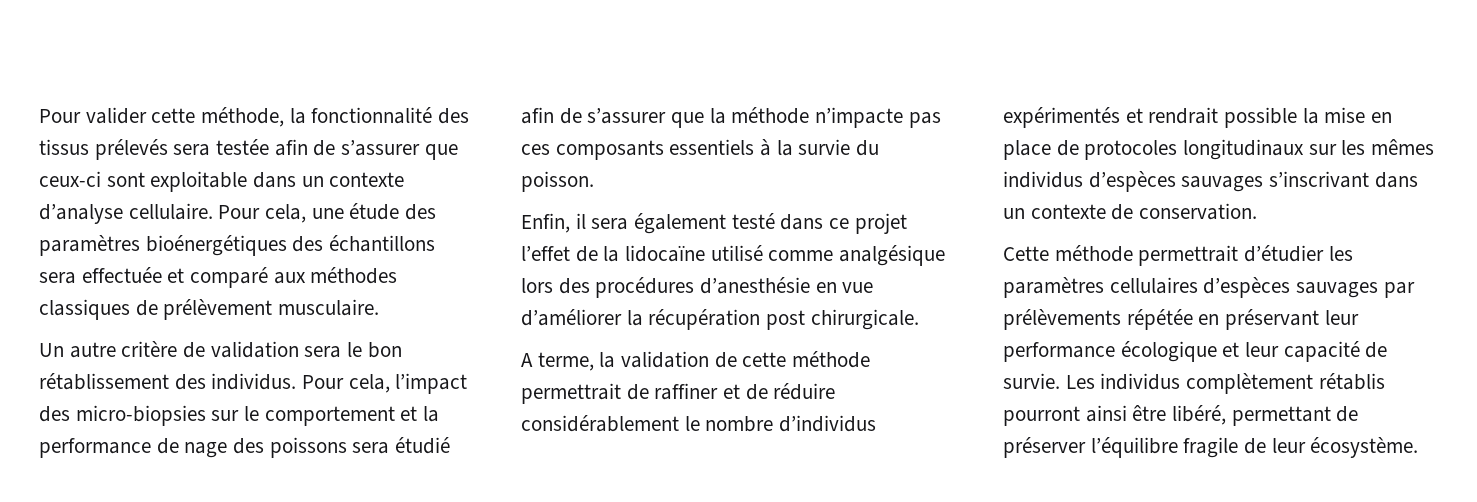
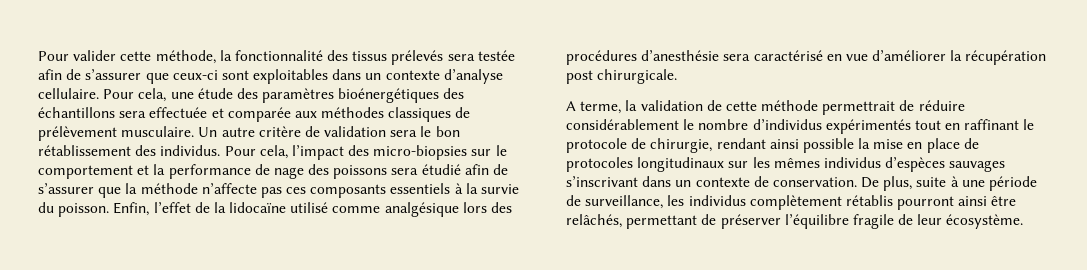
- Pour valider cette méthode, la fonctionnalité des tissus prélevés sera testée afin de s’assurer que ceux-ci sont exploitable dans un contexte d’analyse cellulaire.
+ Pour valider cette méthode, la fonctionnalité des tissus prélevés sera testée afin de s’assurer que ceux-ci sont exploitables dans un contexte d’analyse cellulaire.
- Pour cela, une étude des paramètres bioénergétiques des échantillons sera effectuée et comparé aux méthodes classiques de prélèvement musculaire.
- Un autre critère de validation sera le bon rétablissement des individus.
+ Pour cela, une étude des paramètres bioénergétiques des échantillons sera effectuée et comparée aux méthodes classiques de prélèvement musculaire. Un autre critère de validation sera le bon rétablissement des individus.
- Pour cela, l’impact des micro-biopsies sur le comportement et la performance de nage des poissons sera étudié afin de s’assurer que la méthode n’impacte pas ces composants essentiels à la survie du poisson.
- Enfin, il sera également testé dans ce projet l’effet de la lidocaïne utilisé comme analgésique lors des procédures d’anesthésie en vue d’améliorer la récupération post chirurgicale.
+ Pour cela, l’impact des micro-biopsies sur le comportement et la performance de nage des poissons sera étudié afin de s’assurer que la méthode n’affecte pas ces composants essentiels à la survie du poisson. Enfin, l’effet de la lidocaïne utilisé comme analgésique lors des procédures d’anesthésie sera caractérisé en vue d’améliorer la récupération post chirurgicale.
- A terme, la validation de cette méthode permettrait de raffiner et de réduire considérablement le nombre d’individus expérimentés et rendrait possible la mise en place de protocoles longitudinaux sur les mêmes individus d’espèces sauvages s’inscrivant dans un contexte de conservation.
- Cette méthode permettrait d’étudier les paramètres cellulaires d’espèces sauvages par prélèvements répétée en préservant leur performance écologique et leur capacité de survie. Les individus complètement rétablis pourront ainsi être libéré, permettant de préserver l’équilibre fragile de leur écosystème.
+ A terme, la validation de cette méthode permettrait de réduire considérablement le nombre d’individus expérimentés tout en raffinant le protocole de chirurgie, rendant ainsi possible la mise en place de protocoles longitudinaux sur les mêmes individus d’espèces sauvages s’inscrivant dans un contexte de conservation. De plus, suite à une période de surveillance, les individus complètement rétablis pourront ainsi être relâchés, permettant de préserver l’équilibre fragile de leur écosystème.

